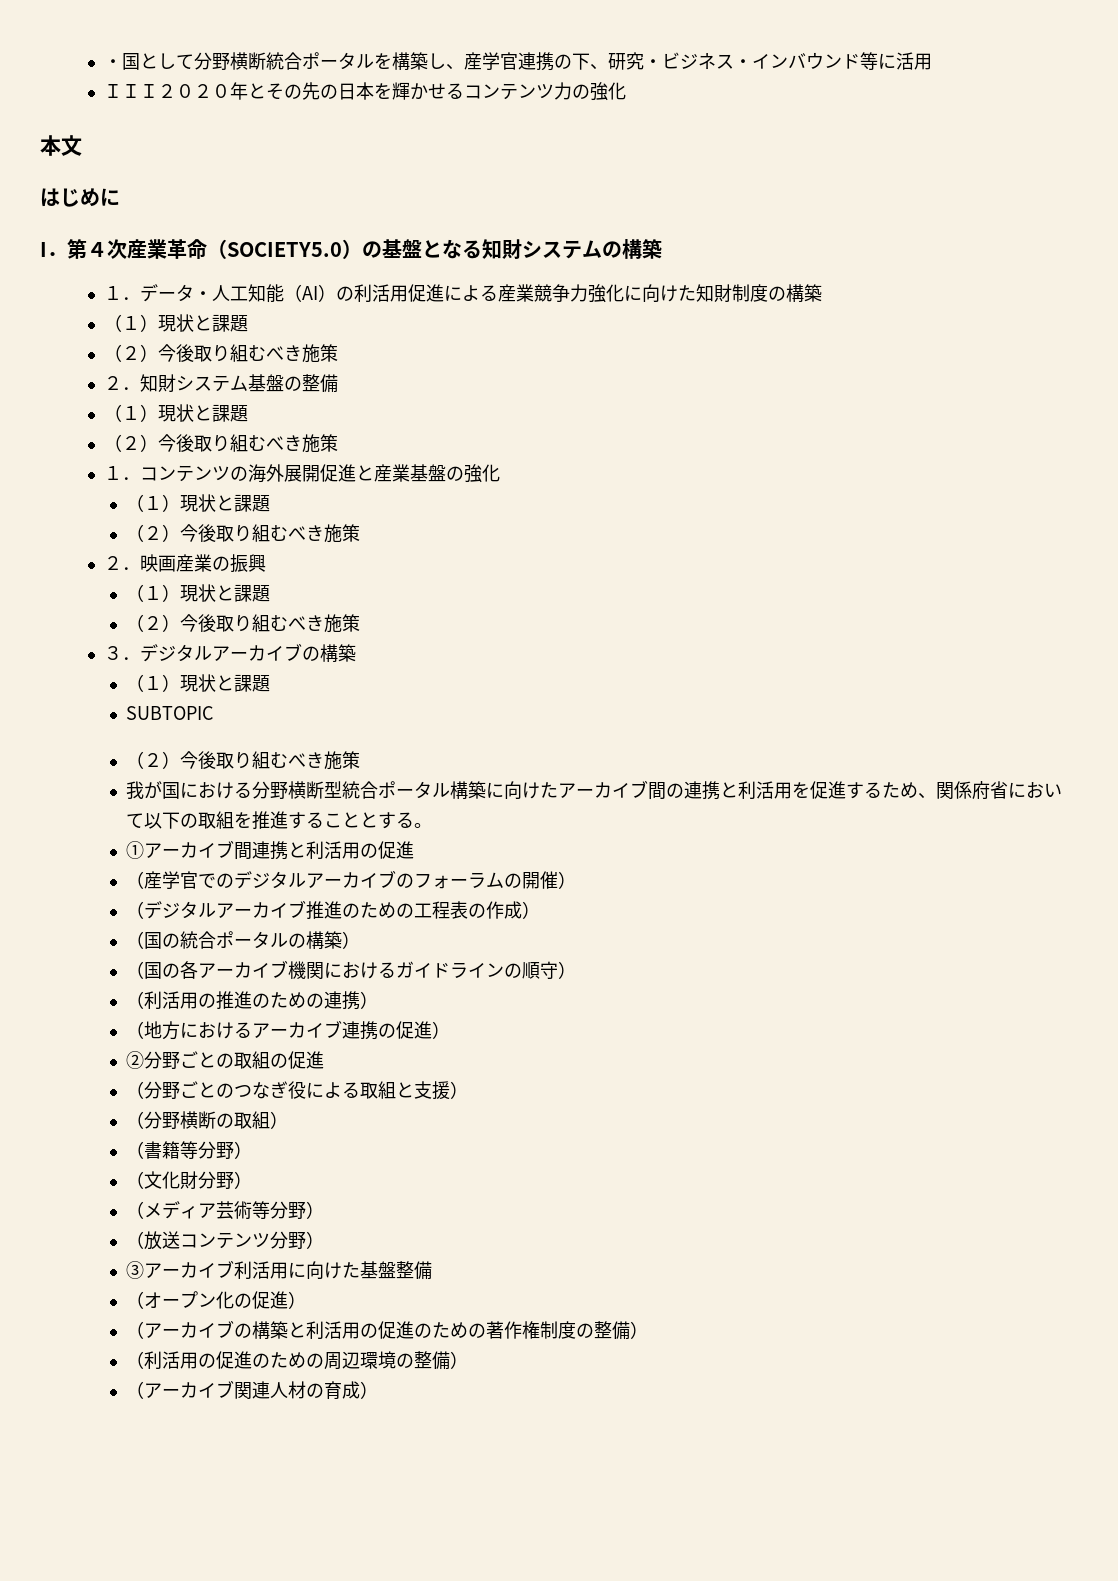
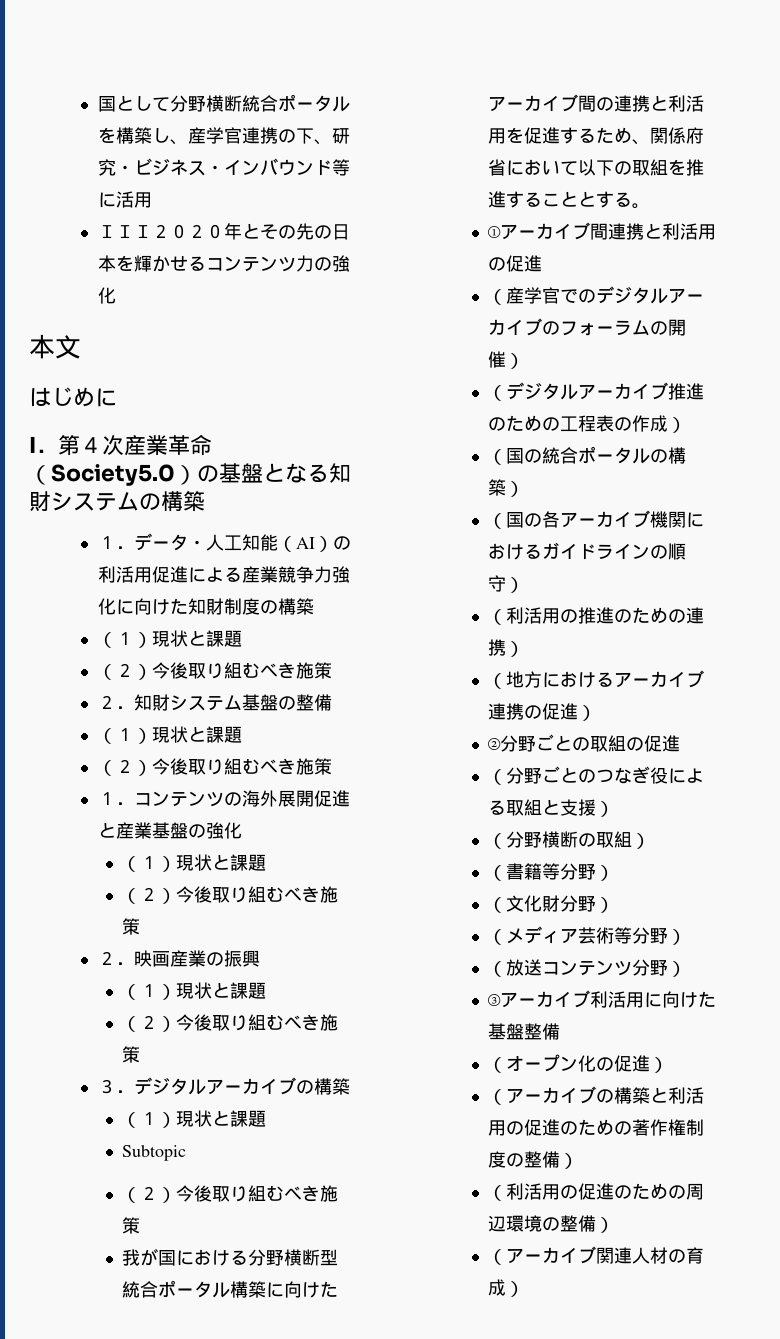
- ・国として分野横断統合ポータルを構築し、産学官連携の下、研究・ビジネス・インバウンド等に活用
+ 国として分野横断統合ポータルを構築し、産学官連携の下、研究・ビジネス・インバウンド等に活用
- I．第４次産業革命（SOCIETY5.0）の基盤となる知財システムの構築
+ I．第４次産業革命（Society5.0）の基盤となる知財システムの構築
- SUBTOPIC
+ Subtopic

